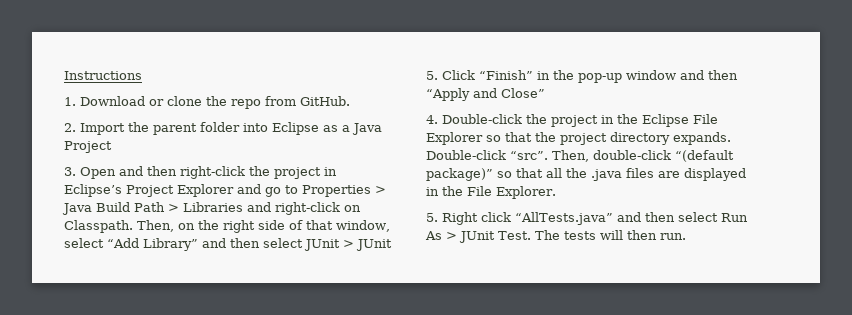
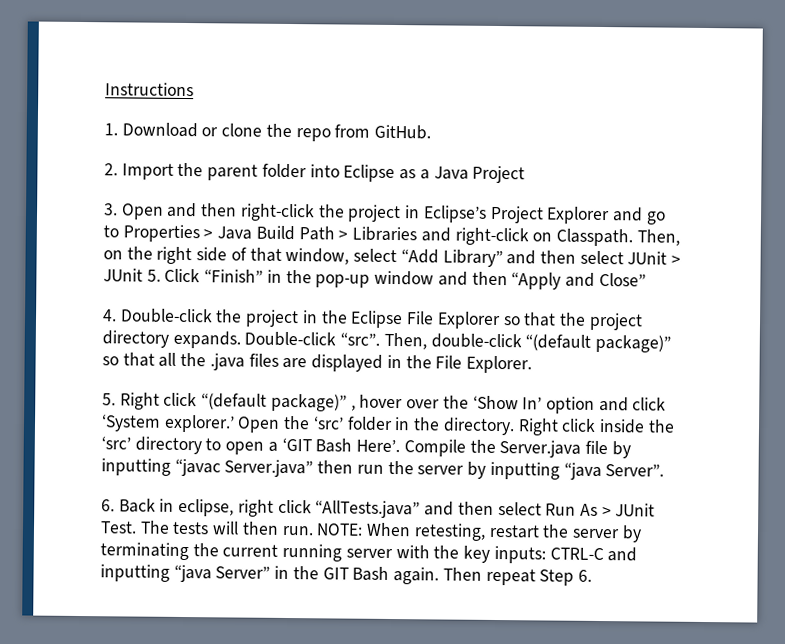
- 5. Right click “AllTests.java” and then select Run As > JUnit Test.
+ 5. Right click “(default package)” , hover over the ‘Show In’ option and click ‘System explorer.’ Open the ‘src’ folder in the directory. Right click inside the ‘src’ directory to open a ‘GIT Bash Here’. Compile the Server.java file by inputting “javac Server.java” then run the server by inputting “java Server”.
+ 6. Back in eclipse, right click “AllTests.java” and then select Run As > JUnit Test.
+ NOTE: When retesting, restart the server by terminating the current running server with the key inputs: CTRL-C and inputting “java Server” in the GIT Bash again. Then repeat Step 6.

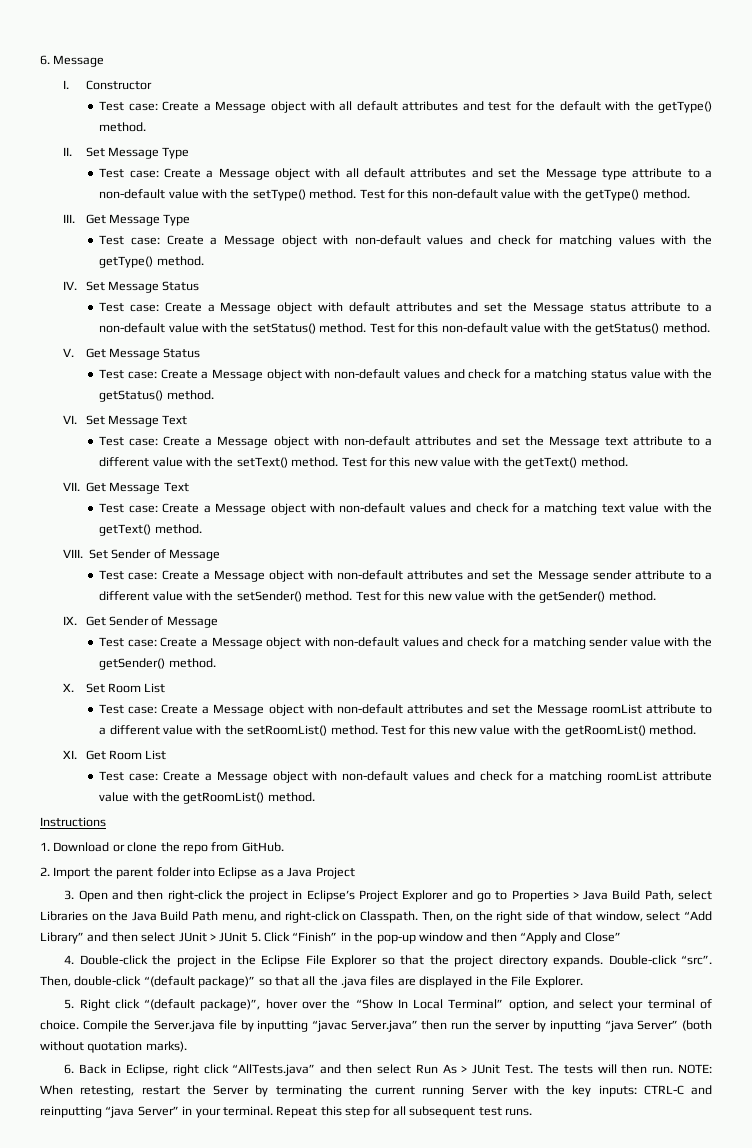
+ 6. Message
+ I. Constructor
+ Test case: Create a Message object with all default attributes and test for the default with the getType() method.
+ II. Set Message Type
+ Test case: Create a Message object with all default attributes and set the Message type attribute to a non-default value with the setType() method. Test for this non-default value with the getType() method.
+ III. Get Message Type
+ Test case: Create a Message object with non-default values and check for matching values with the getType() method.
+ IV. Set Message Status
+ Test case: Create a Message object with default attributes and set the Message status attribute to a non-default value with the setStatus() method. Test for this non-default value with the getStatus() method.
+ V. Get Message Status
+ Test case: Create a Message object with non-default values and check for a matching status value with the getStatus() method.
+ VI. Set Message Text
+ Test case: Create a Message object with non-default attributes and set the Message text attribute to a different value with the setText() method. Test for this new value with the getText() method.
+ VII. Get Message Text
+ Test case: Create a Message object with non-default values and check for a matching text value with the getText() method.
+ VIII. Set Sender of Message
+ Test case: Create a Message object with non-default attributes and set the Message sender attribute to a different value with the setSender() method. Test for this new value with the getSender() method.
+ IX. Get Sender of Message
+ Test case: Create a Message object with non-default values and check for a matching sender value with the getSender() method.
+ X. Set Room List
+ Test case: Create a Message object with non-default attributes and set the Message roomList attribute to a different value with the setRoomList() method. Test for this new value with the getRoomList() method.
+ XI. Get Room List
+ Test case: Create a Message object with non-default values and check for a matching roomList attribute value with the getRoomList() method.
- 3. Open and then right-click the project in Eclipse’s Project Explorer and go to Properties > Java Build Path > Libraries and right-click on Classpath.
+ 3. Open and then right-click the project in Eclipse’s Project Explorer and go to Properties > Java Build Path, select Libraries on the Java Build Path menu, and right-click on Classpath.
- 5. Right click “(default package)” , hover over the ‘Show In’ option and click ‘System explorer.’ Open the ‘src’ folder in the directory. Right click inside the ‘src’ directory to open a ‘GIT Bash Here’.
+ 5. Right click “(default package)”, hover over the “Show In Local Terminal” option, and select your terminal of choice.
- Compile the Server.java file by inputting “javac Server.java” then run the server by inputting “java Server”.
+ Compile the Server.java file by inputting “javac Server.java” then run the server by inputting “java Server” (both without quotation marks).
- 6. Back in eclipse, right click “AllTests.java” and then select Run As > JUnit Test.
+ 6. Back in Eclipse, right click “AllTests.java” and then select Run As > JUnit Test.
- NOTE: When retesting, restart the server by terminating the current running server with the key inputs: CTRL-C and inputting “java Server” in the GIT Bash again. Then repeat Step 6.
+ NOTE: When retesting, restart the Server by terminating the current running Server with the key inputs: CTRL-C and reinputting “java Server” in your terminal. Repeat this step for all subsequent test runs.

